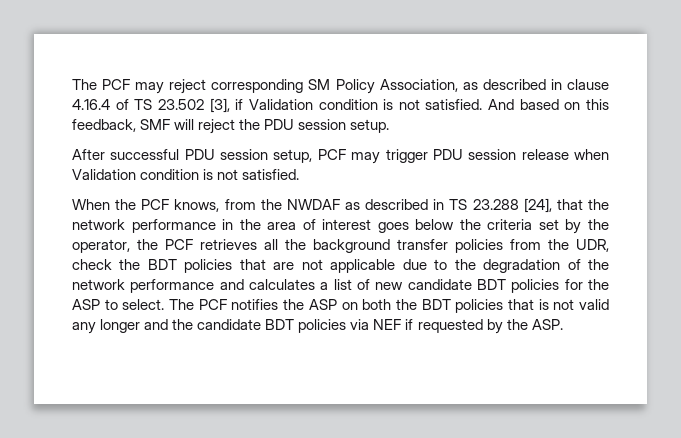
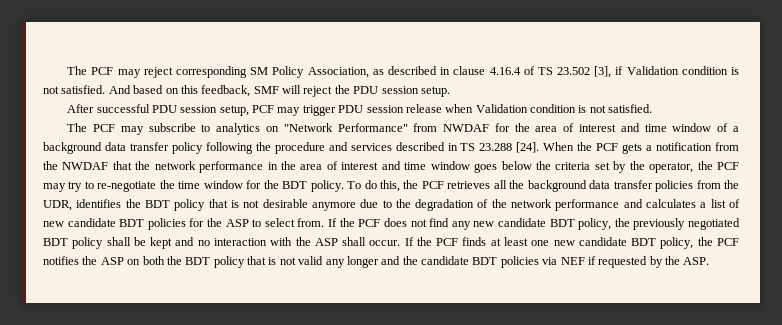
- When the PCF knows, from the NWDAF as described in TS 23.288 [24], that the network performance in the area of interest goes below the criteria set by the operator, the PCF retrieves all the background transfer policies from the UDR, check the BDT policies that are not applicable due to the degradation of the network performance and calculates a list of new candidate BDT policies for the ASP to select. The PCF notifies the ASP on both the BDT policies that is not valid any longer and the candidate BDT policies via NEF if requested by the ASP.
+ The PCF may subscribe to analytics on "Network Performance" from NWDAF for the area of interest and time window of a background data transfer policy following the procedure and services described in TS 23.288 [24]. When the PCF gets a notification from the NWDAF that the network performance in the area of interest and time window goes below the criteria set by the operator, the PCF may try to re-negotiate the time window for the BDT policy. To do this, the PCF retrieves all the background data transfer policies from the UDR, identifies the BDT policy that is not desirable anymore due to the degradation of the network performance and calculates a list of new candidate BDT policies for the ASP to select from. If the PCF does not find any new candidate BDT policy, the previously negotiated BDT policy shall be kept and no interaction with the ASP shall occur. If the PCF finds at least one new candidate BDT policy, the PCF notifies the ASP on both the BDT policy that is not valid any longer and the candidate BDT policies via NEF if requested by the ASP.

